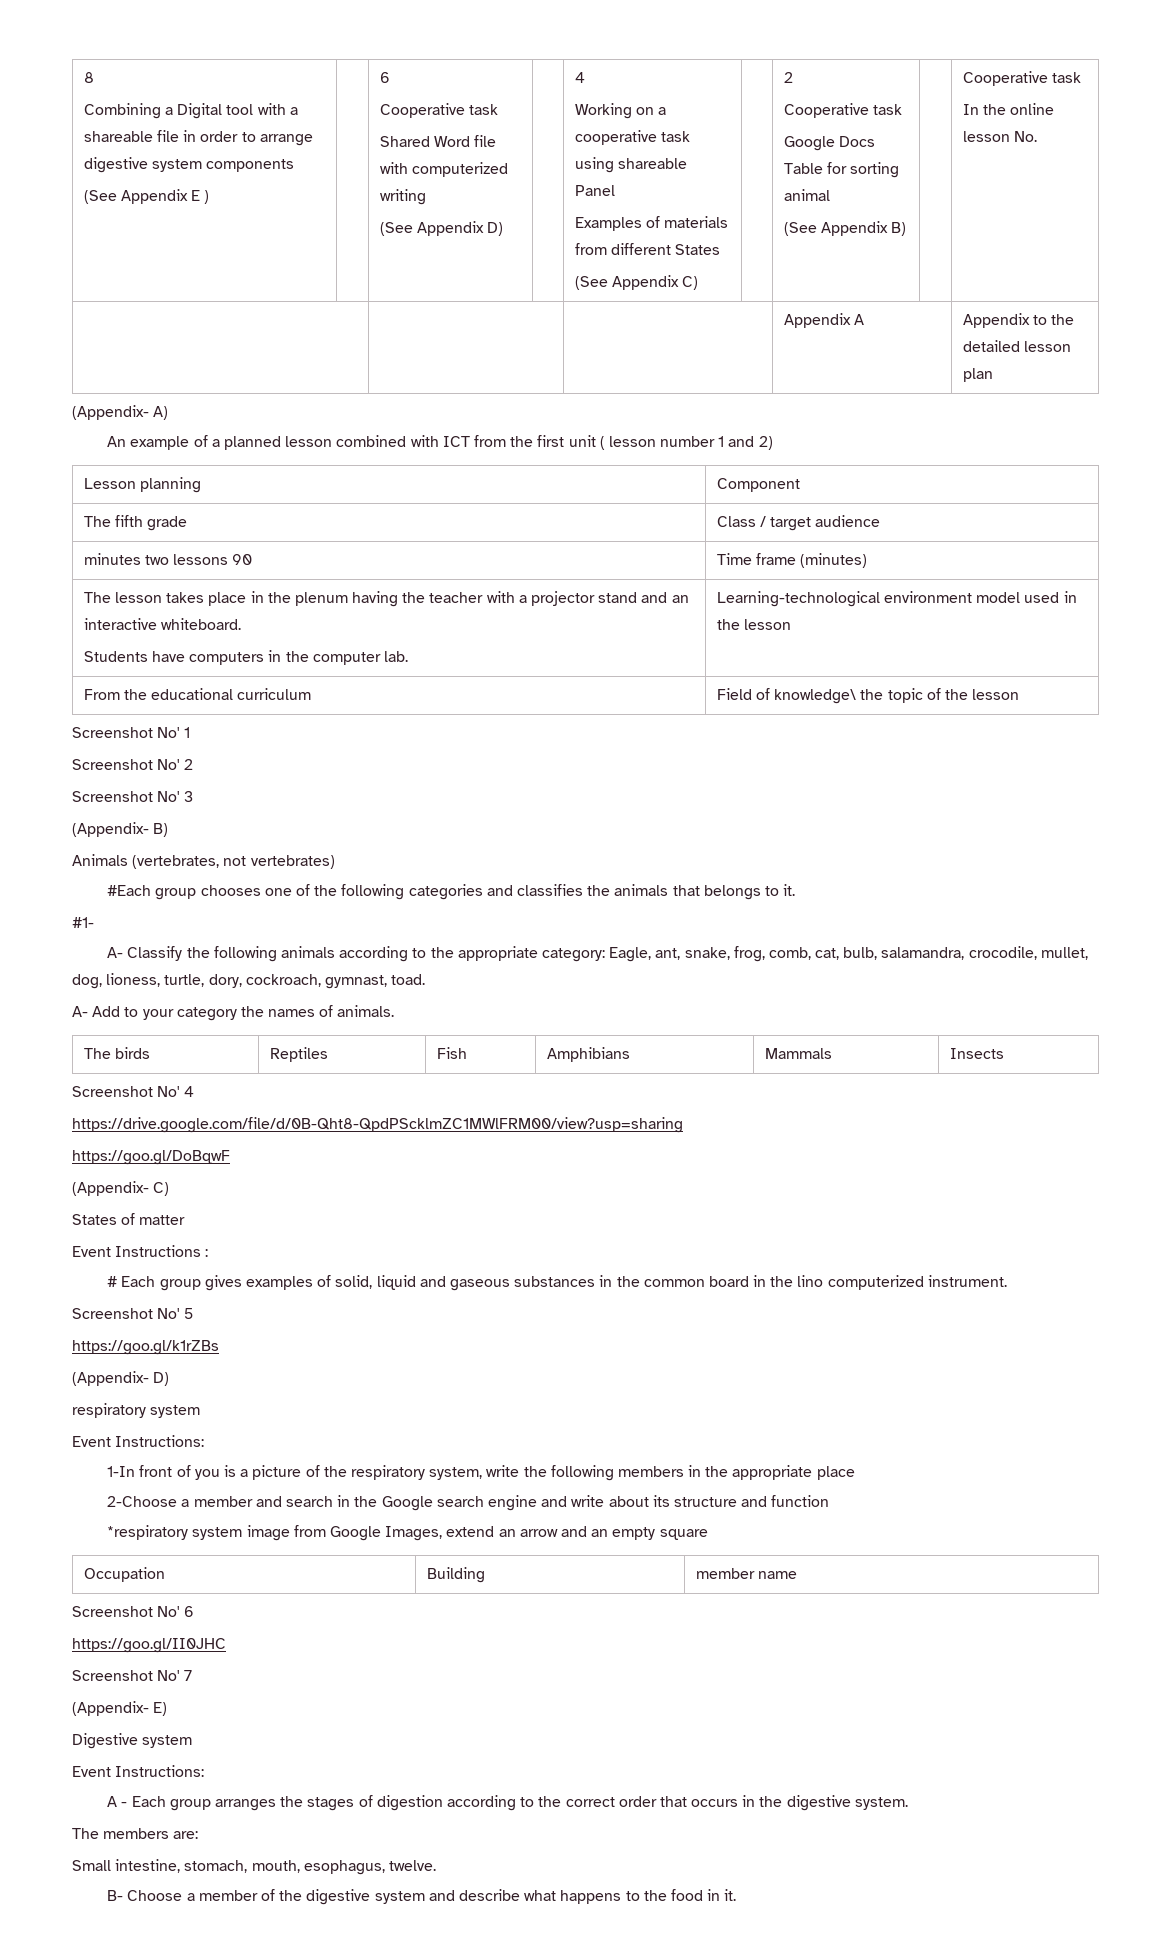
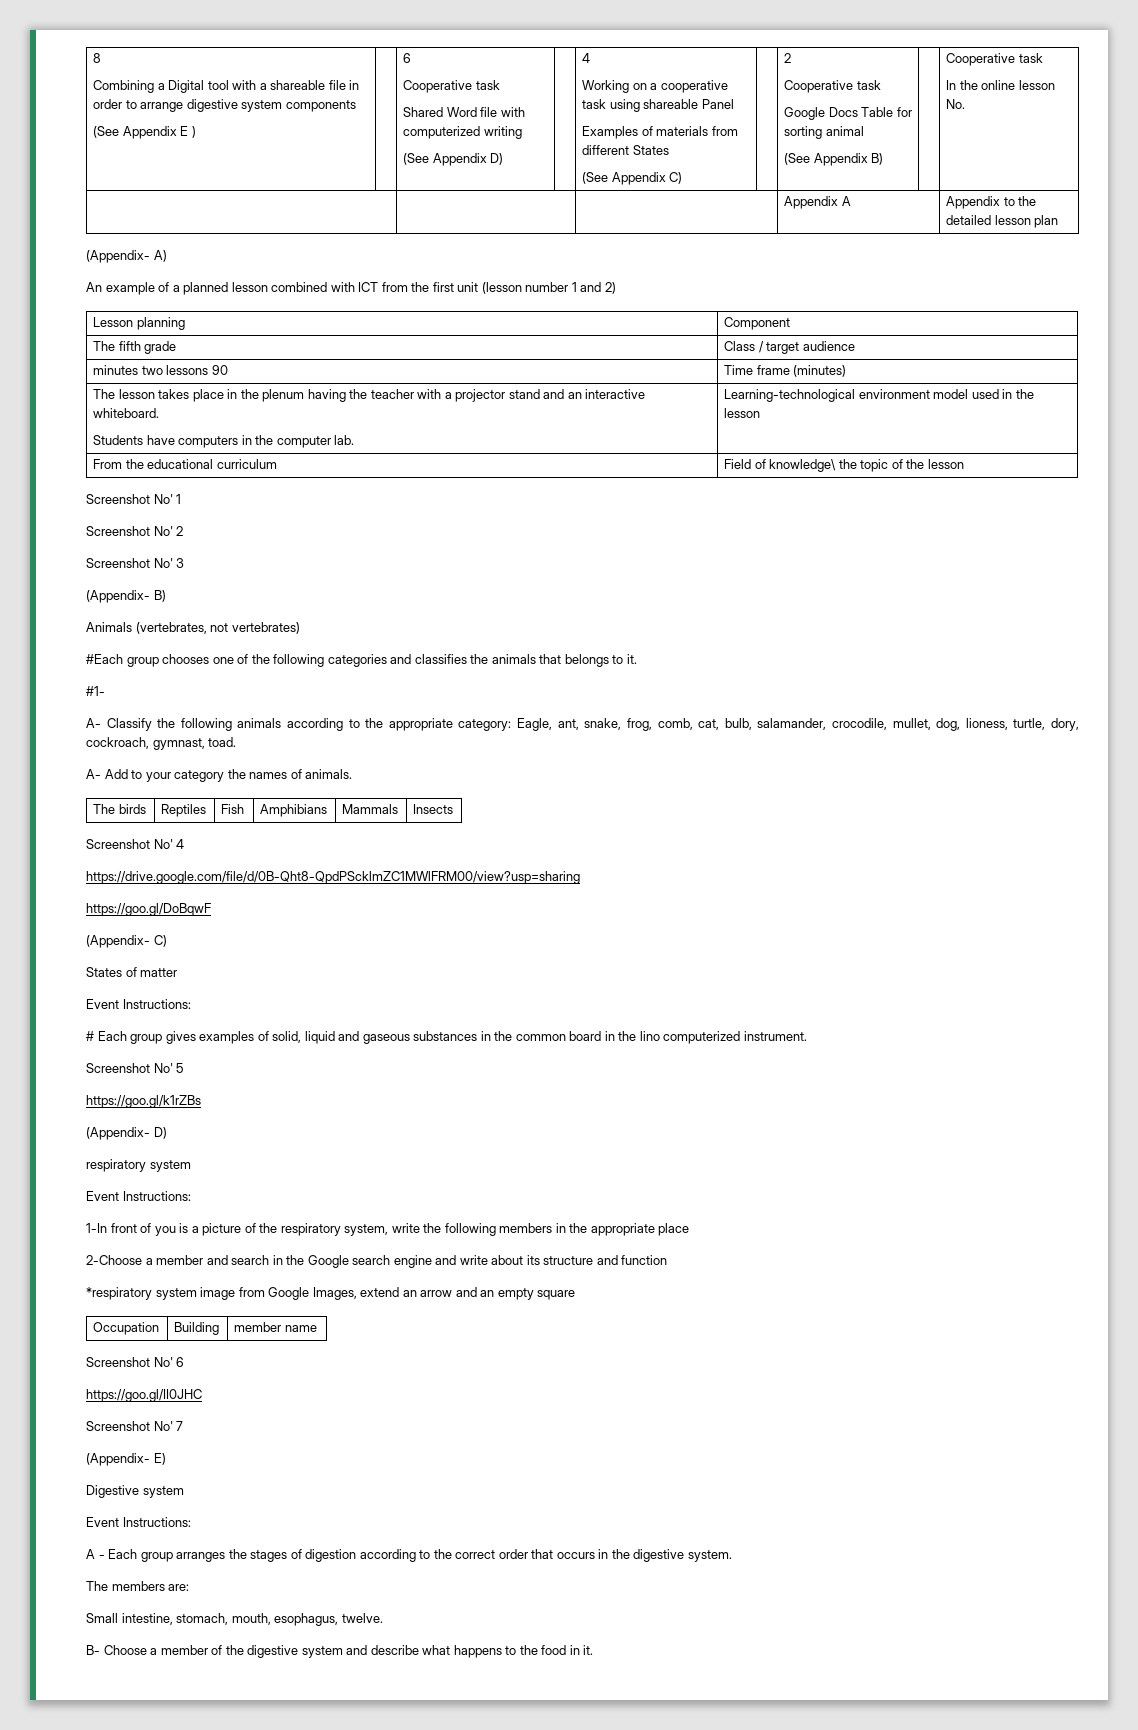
- An example of a planned lesson combined with ICT from the first unit ( lesson number 1 and 2)
+ An example of a planned lesson combined with ICT from the first unit (lesson number 1 and 2)
- A- Classify the following animals according to the appropriate category: Eagle, ant, snake, frog, comb, cat, bulb, salamandra, crocodile, mullet, dog, lioness, turtle, dory, cockroach, gymnast, toad.
+ A- Classify the following animals according to the appropriate category: Eagle, ant, snake, frog, comb, cat, bulb, salamander, crocodile, mullet, dog, lioness, turtle, dory, cockroach, gymnast, toad.
  States of matter
- Event Instructions :
+ Event Instructions:

